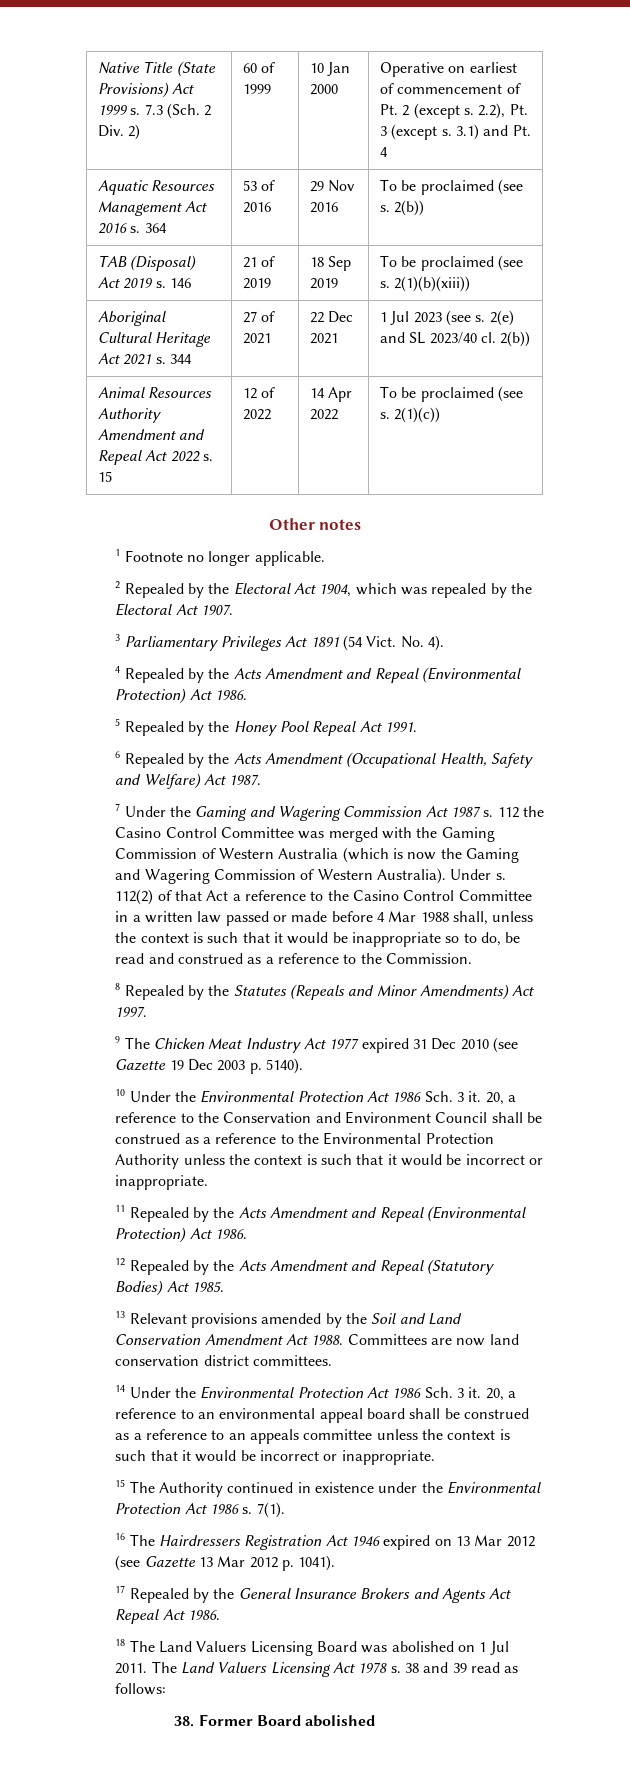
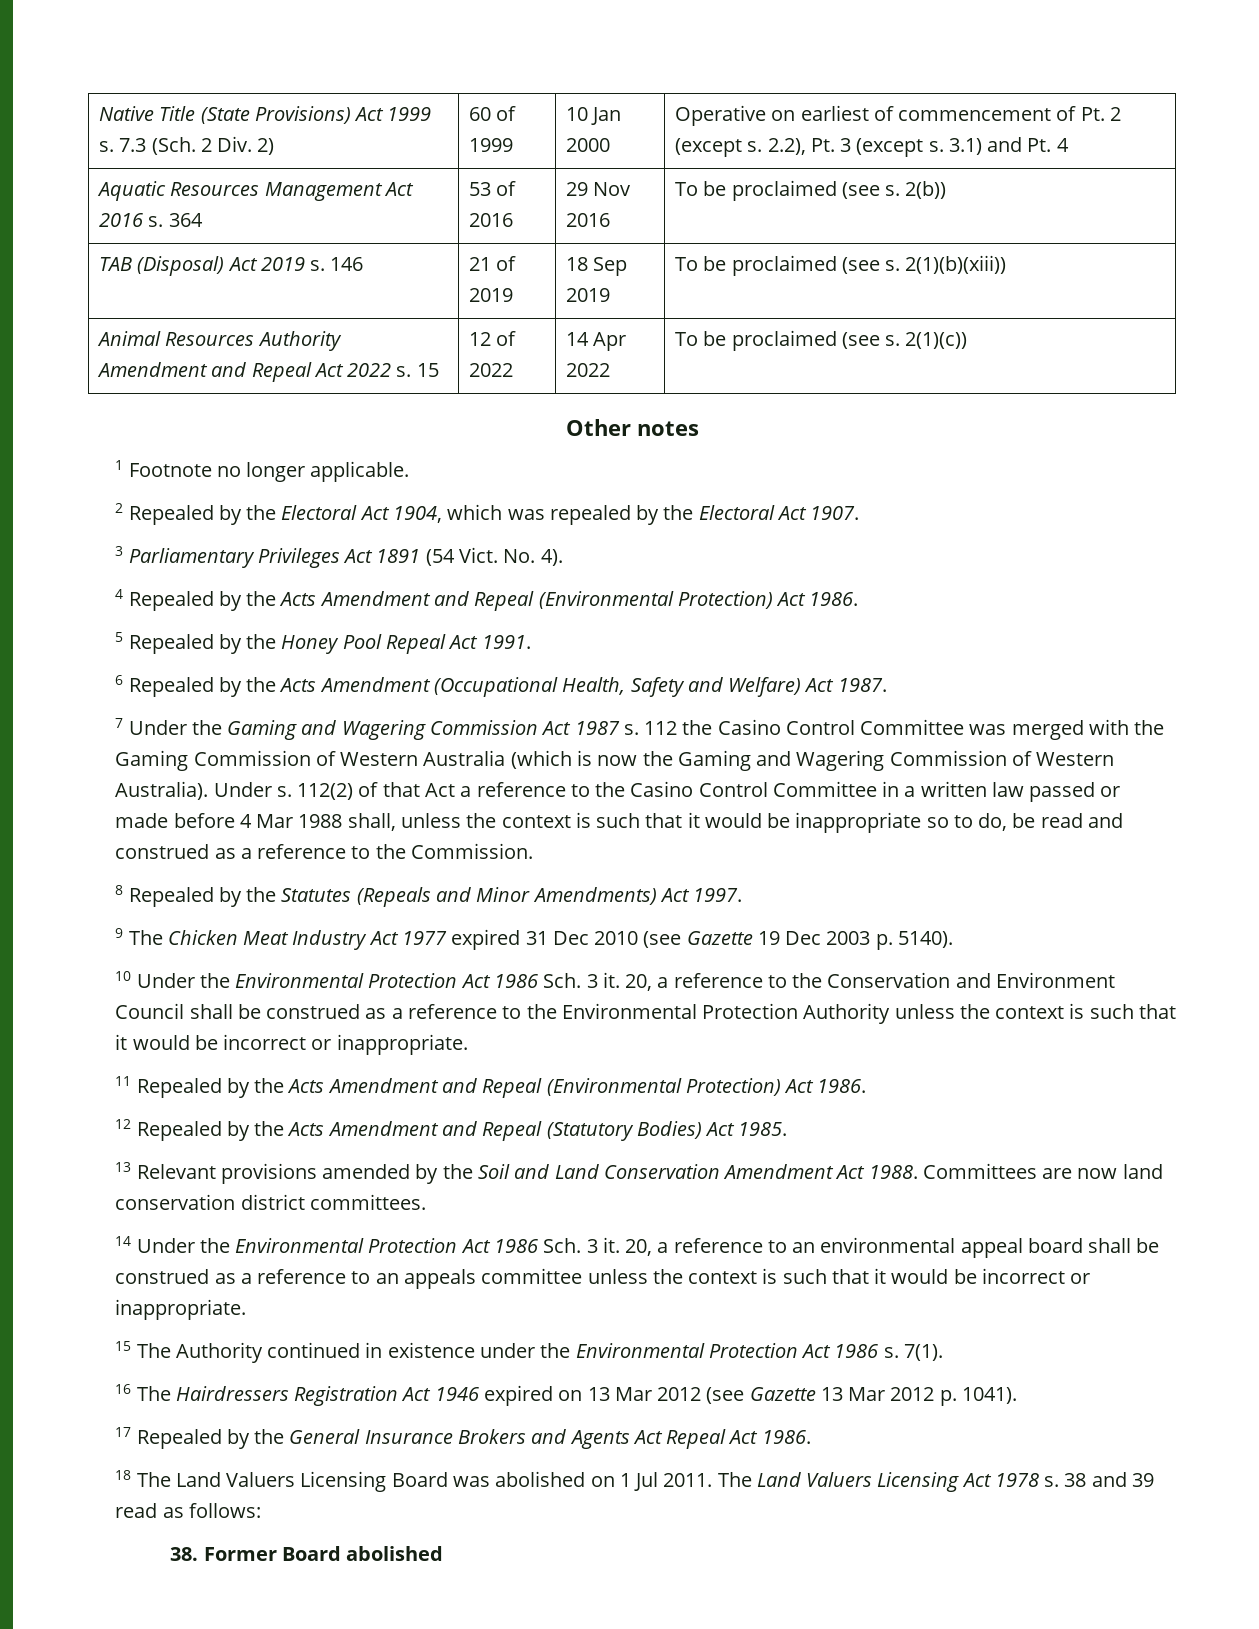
- Aboriginal Cultural Heritage Act 2021 s. 344 | 27 of 2021 | 22 Dec 2021 | 1 Jul 2023 (see s. 2(e) and SL 2023/40 cl. 2(b))

